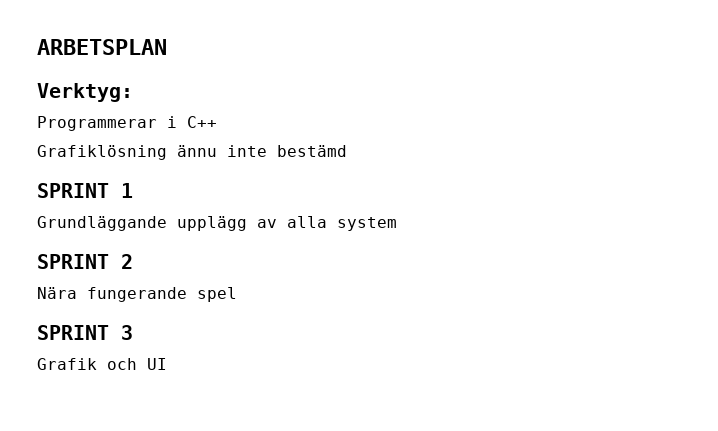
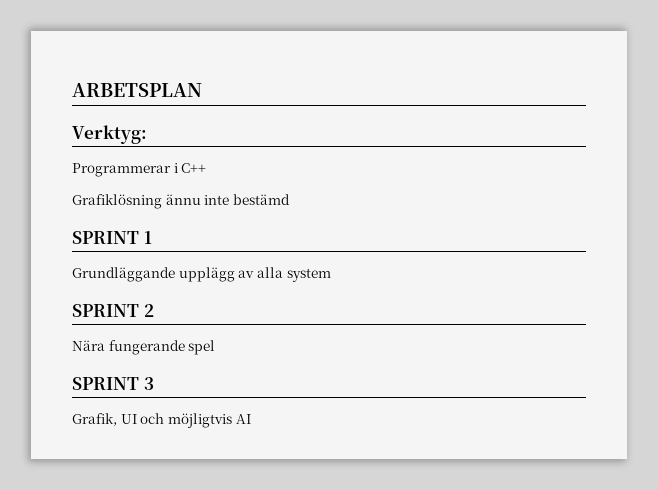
- Grafik och UI
+ Grafik, UI och möjligtvis AI

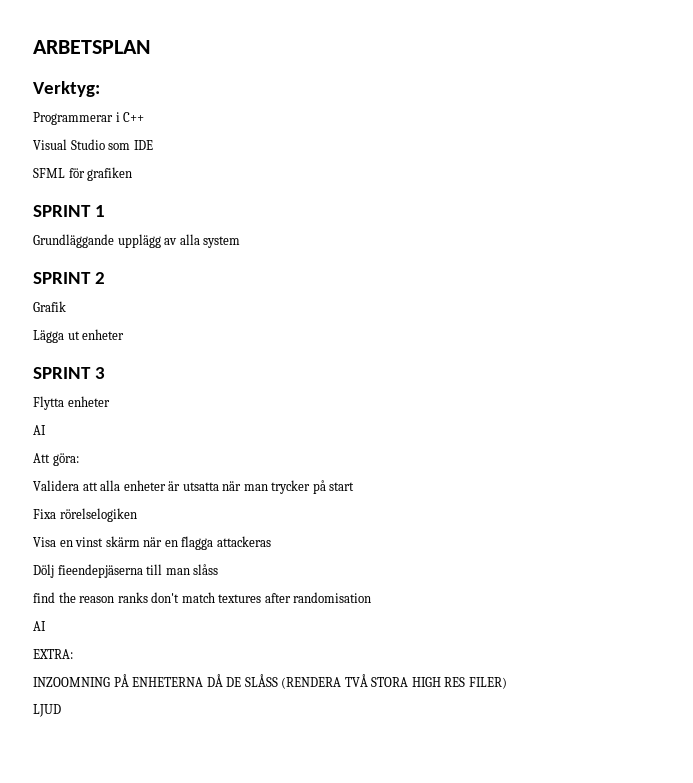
- Grafiklösning ännu inte bestämd
+ Visual Studio som IDE
+ SFML för grafiken
- Nära fungerande spel
+ Grafik
+ Lägga ut enheter
  SPRINT 3
- Grafik, UI och möjligtvis AI
+ Flytta enheter
+ AI
+ Att göra:
+ Validera att alla enheter är utsatta när man trycker på start
+ Fixa rörelselogiken
+ Visa en vinst skärm när en flagga attackeras
+ Dölj fieendepjäserna till man slåss
+ find the reason ranks don't match textures after randomisation
+ AI
+ EXTRA:
+ INZOOMNING PÅ ENHETERNA DÅ DE SLÅSS (RENDERA TVÅ STORA HIGH RES FILER)
+ LJUD

